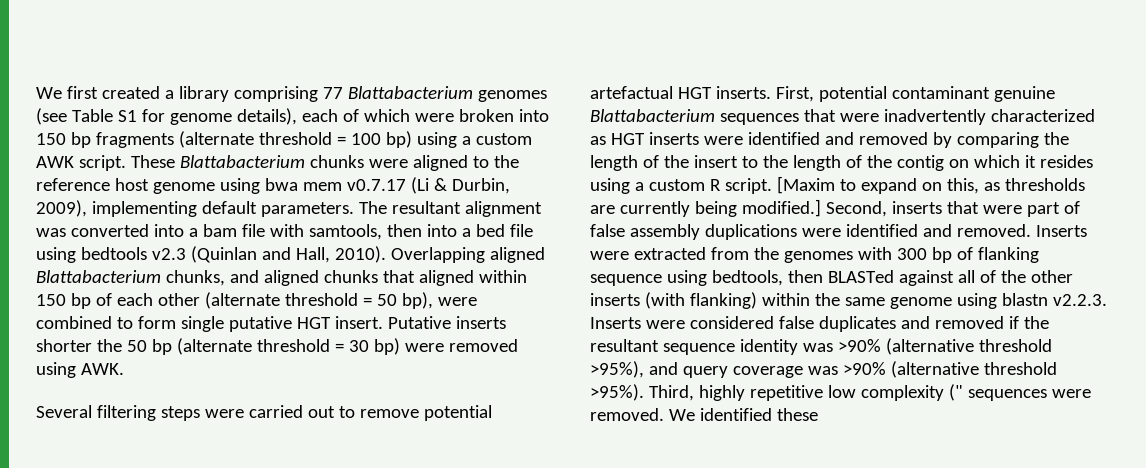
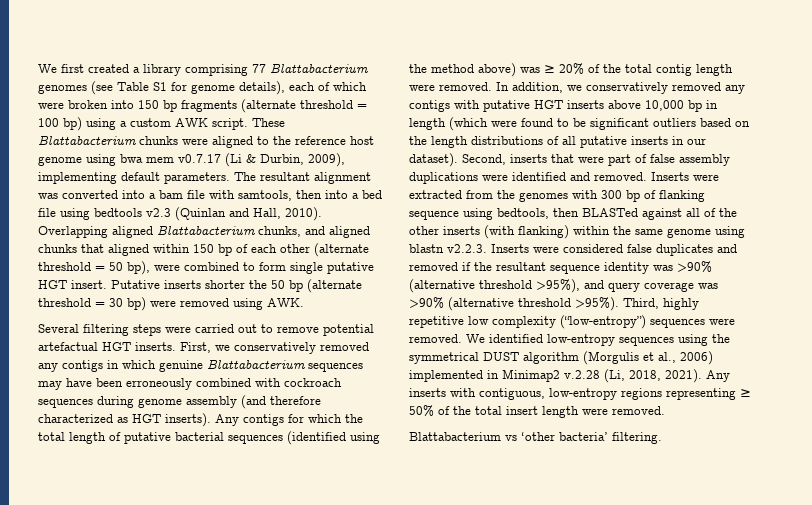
- First, potential contaminant genuine Blattabacterium sequences that were inadvertently characterized as HGT inserts were identified and removed by comparing the length of the insert to the length of the contig on which it resides using a custom R script. [Maxim to expand on this, as thresholds are currently being modified.]
+ First, we conservatively removed any contigs in which genuine Blattabacterium sequences may have been erroneously combined with cockroach sequences during genome assembly (and therefore characterized as HGT inserts). Any contigs for which the total length of putative bacterial sequences (identified using the method above) was ≥ 20% of the total contig length were removed. In addition, we conservatively removed any contigs with putative HGT inserts above 10,000 bp in length (which were found to be significant outliers based on the length distributions of all putative inserts in our dataset).
- Third, highly repetitive low complexity (" sequences were removed.
+ Third, highly repetitive low complexity (“low-entropy”) sequences were removed.
- We identified these
+ We identified low-entropy sequences using the symmetrical DUST algorithm (Morgulis et al., 2006) implemented in Minimap2 v.2.28 (Li, 2018, 2021). Any inserts with contiguous, low-entropy regions representing ≥ 50% of the total insert length were removed.
+ Blattabacterium vs ‘other bacteria’ filtering.

